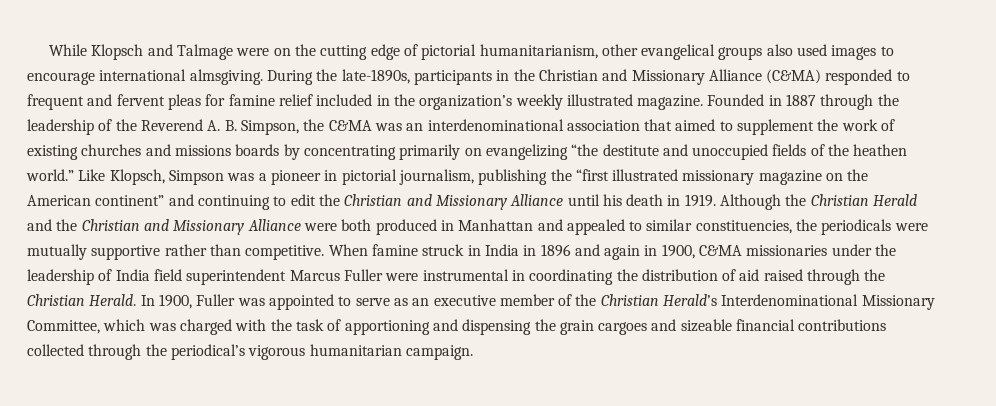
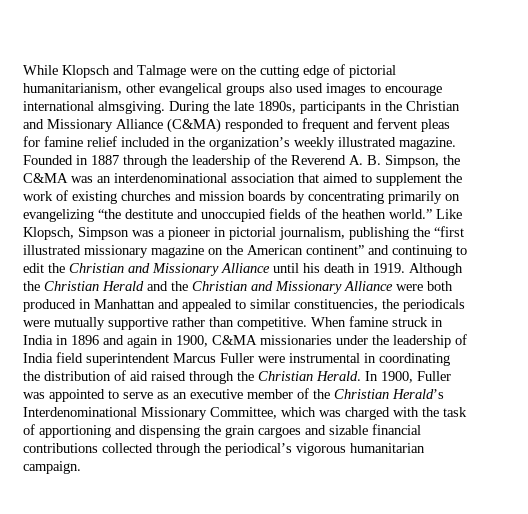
- During the late-1890s, participants in the Christian and Missionary Alliance (C&MA) responded to frequent and fervent pleas for famine relief included in the organization’s weekly illustrated magazine.
+ During the late 1890s, participants in the Christian and Missionary Alliance (C&MA) responded to frequent and fervent pleas for famine relief included in the organization’s weekly illustrated magazine.
- Founded in 1887 through the leadership of the Reverend A. B. Simpson, the C&MA was an interdenominational association that aimed to supplement the work of existing churches and missions boards by concentrating primarily on evangelizing “the destitute and unoccupied fields of the heathen world.”
+ Founded in 1887 through the leadership of the Reverend A. B. Simpson, the C&MA was an interdenominational association that aimed to supplement the work of existing churches and mission boards by concentrating primarily on evangelizing “the destitute and unoccupied fields of the heathen world.”
- In 1900, Fuller was appointed to serve as an executive member of the Christian Herald’s Interdenominational Missionary Committee, which was charged with the task of apportioning and dispensing the grain cargoes and sizeable financial contributions collected through the periodical’s vigorous humanitarian campaign.
+ In 1900, Fuller was appointed to serve as an executive member of the Christian Herald’s Interdenominational Missionary Committee, which was charged with the task of apportioning and dispensing the grain cargoes and sizable financial contributions collected through the periodical’s vigorous humanitarian campaign.

